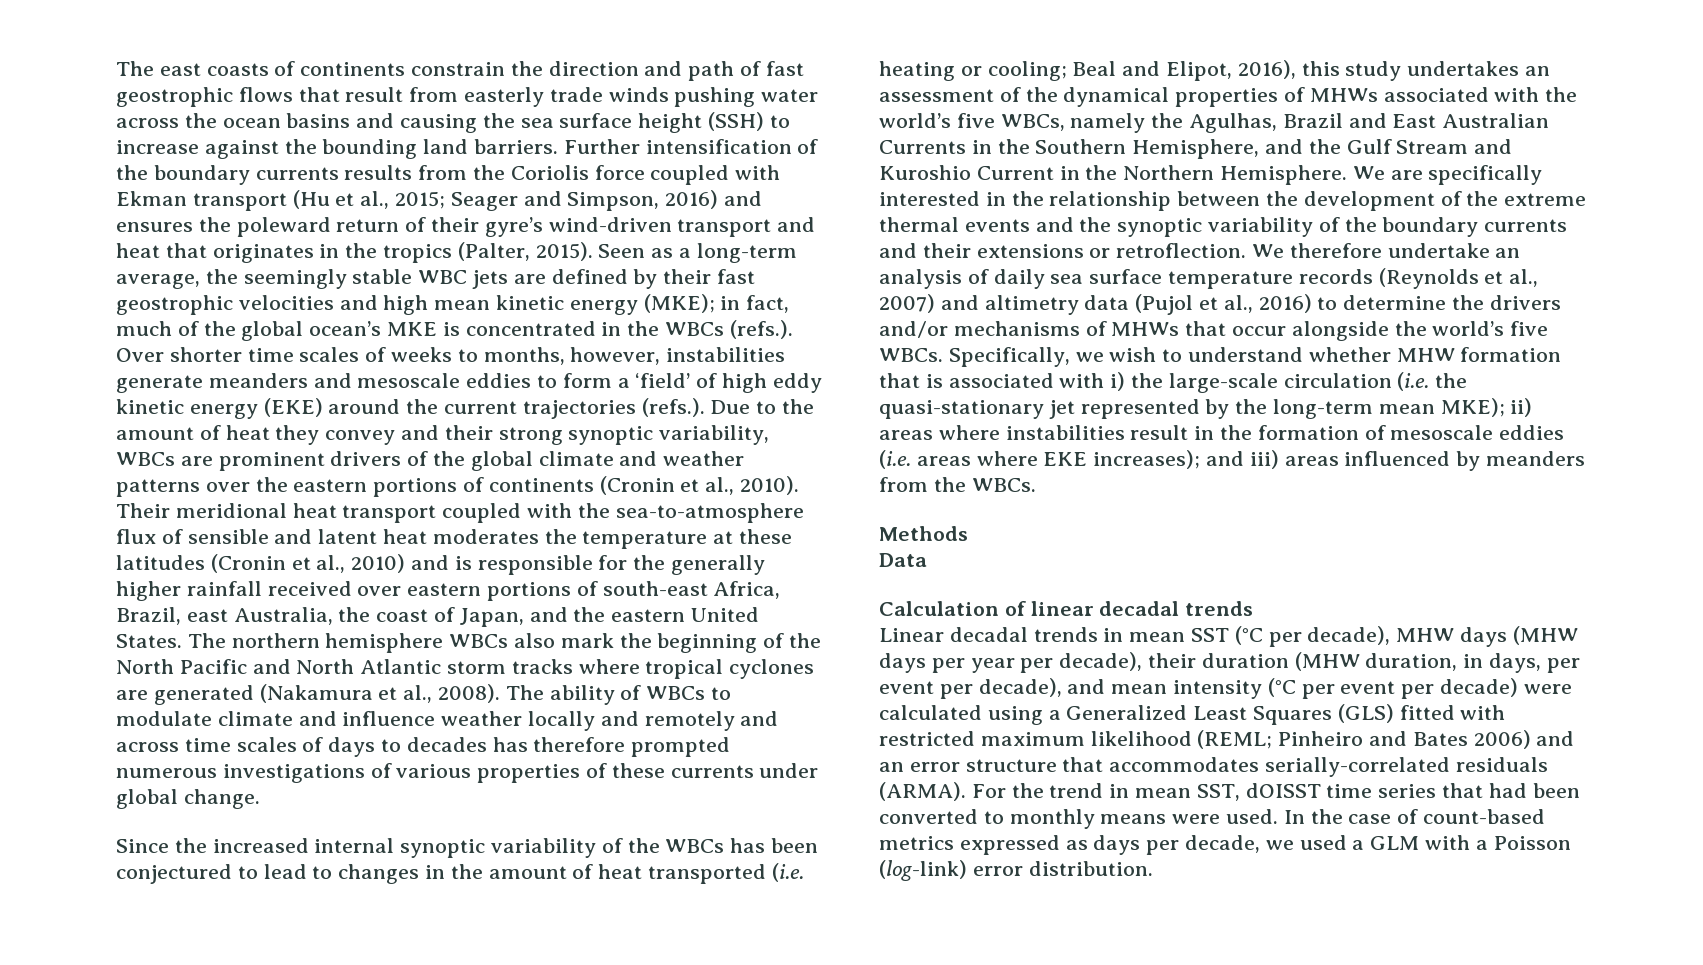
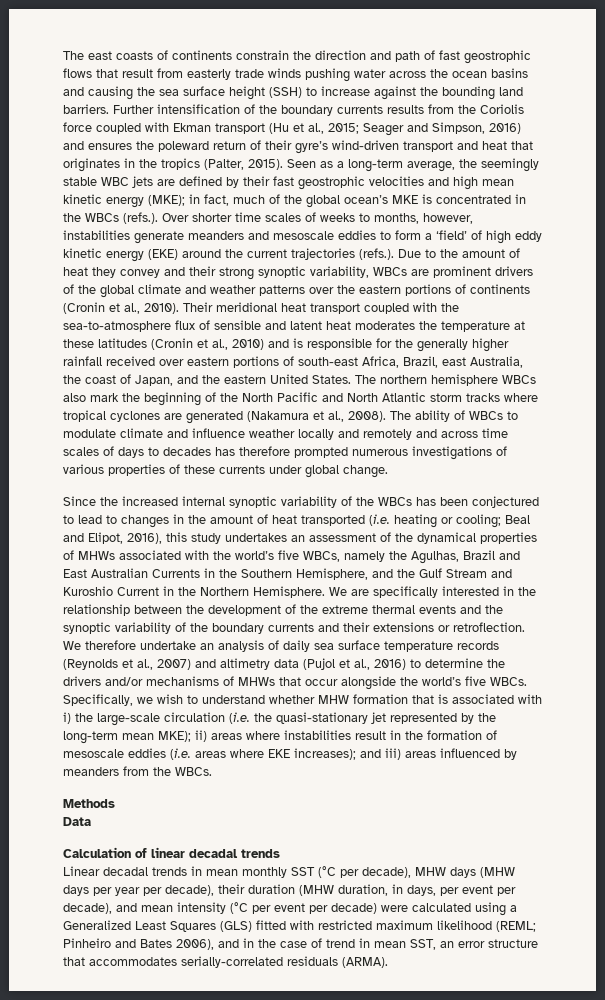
- Linear decadal trends in mean SST (°C per decade), MHW days (MHW days per year per decade), their duration (MHW duration, in days, per event per decade), and mean intensity (°C per event per decade) were calculated using a Generalized Least Squares (GLS) fitted with restricted maximum likelihood (REML; Pinheiro and Bates 2006) and an error structure that accommodates serially-correlated residuals (ARMA). For the trend in mean SST, dOISST time series that had been converted to monthly means were used. In the case of count-based metrics expressed as days per decade, we used a GLM with a Poisson (log-link) error distribution.
+ Linear decadal trends in mean monthly SST (°C per decade), MHW days (MHW days per year per decade), their duration (MHW duration, in days, per event per decade), and mean intensity (°C per event per decade) were calculated using a Generalized Least Squares (GLS) fitted with restricted maximum likelihood (REML; Pinheiro and Bates 2006), and in the case of trend in mean SST, an error structure that accommodates serially-correlated residuals (ARMA).

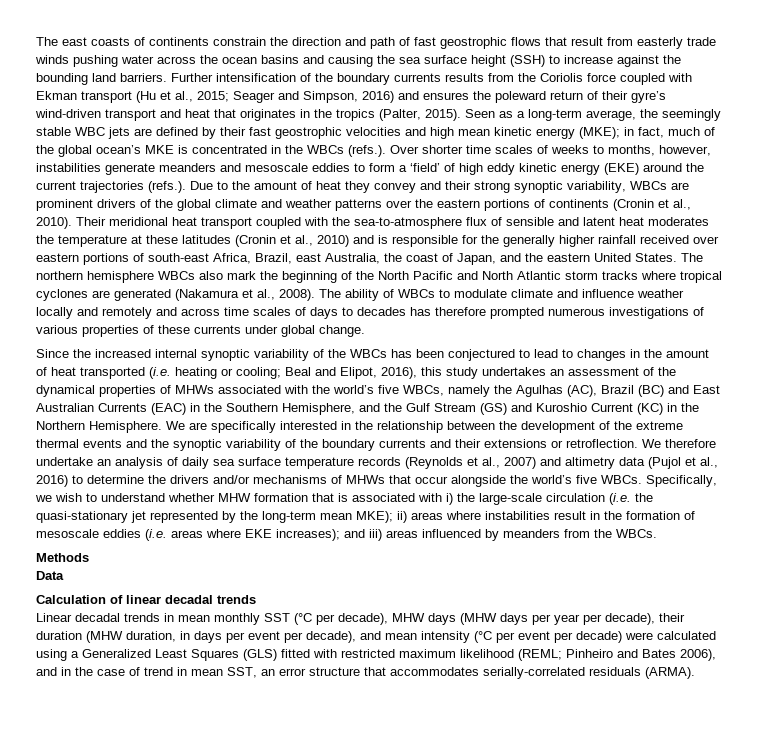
- Beal and Elipot, 2016), this study undertakes an assessment of the dynamical properties of MHWs associated with the world’s five WBCs, namely the Agulhas, Brazil and East Australian Currents in the Southern Hemisphere, and the Gulf Stream and Kuroshio Current in the Northern Hemisphere.
+ Beal and Elipot, 2016), this study undertakes an assessment of the dynamical properties of MHWs associated with the world’s five WBCs, namely the Agulhas (AC), Brazil (BC) and East Australian Currents (EAC) in the Southern Hemisphere, and the Gulf Stream (GS) and Kuroshio Current (KC) in the Northern Hemisphere.
- Linear decadal trends in mean monthly SST (°C per decade), MHW days (MHW days per year per decade), their duration (MHW duration, in days, per event per decade), and mean intensity (°C per event per decade) were calculated using a Generalized Least Squares (GLS) fitted with restricted maximum likelihood (REML;
+ Linear decadal trends in mean monthly SST (°C per decade), MHW days (MHW days per year per decade), their duration (MHW duration, in days per event per decade), and mean intensity (°C per event per decade) were calculated using a Generalized Least Squares (GLS) fitted with restricted maximum likelihood (REML;

